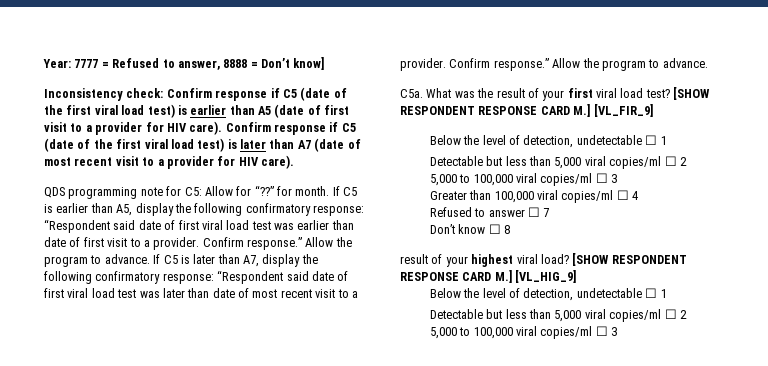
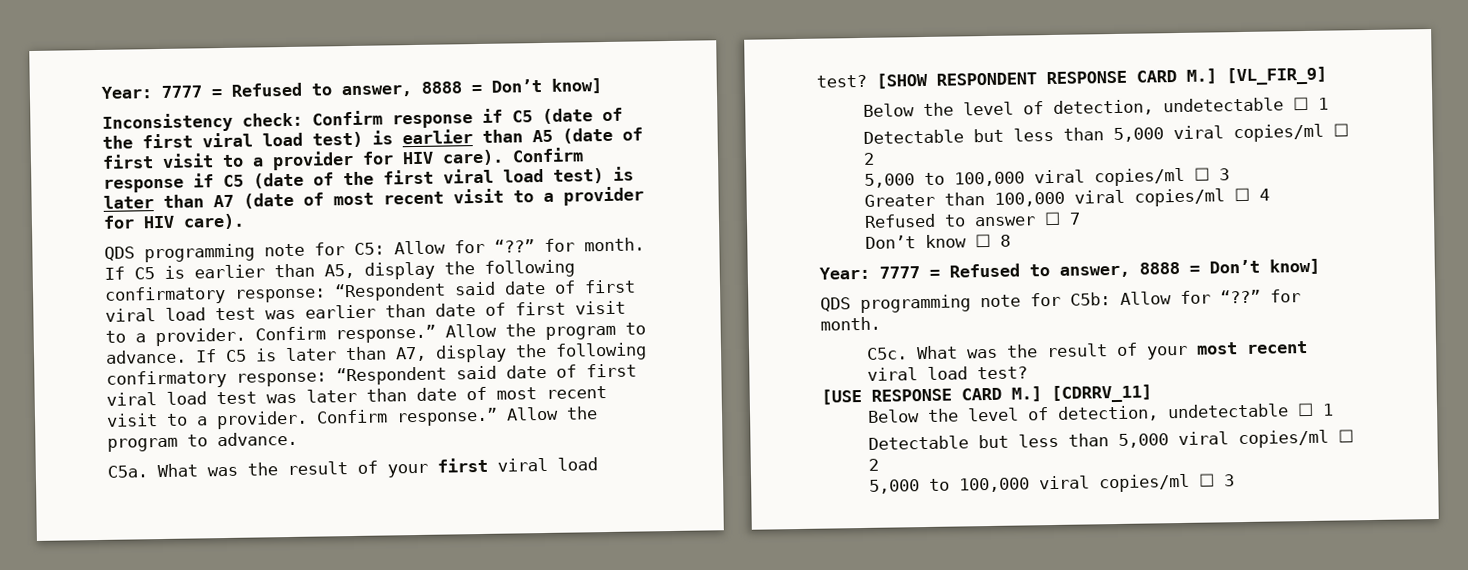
  Don’t know ☐ 8
- result of your highest viral load? [SHOW RESPONDENT RESPONSE CARD M.] [VL_HIG_9]
+ Year: 7777 = Refused to answer, 8888 = Don’t know]
+ QDS programming note for C5b: Allow for “??” for month.
+ C5c. What was the result of your most recent viral load test?
+ [USE RESPONSE CARD M.] [CDRRV_11]

